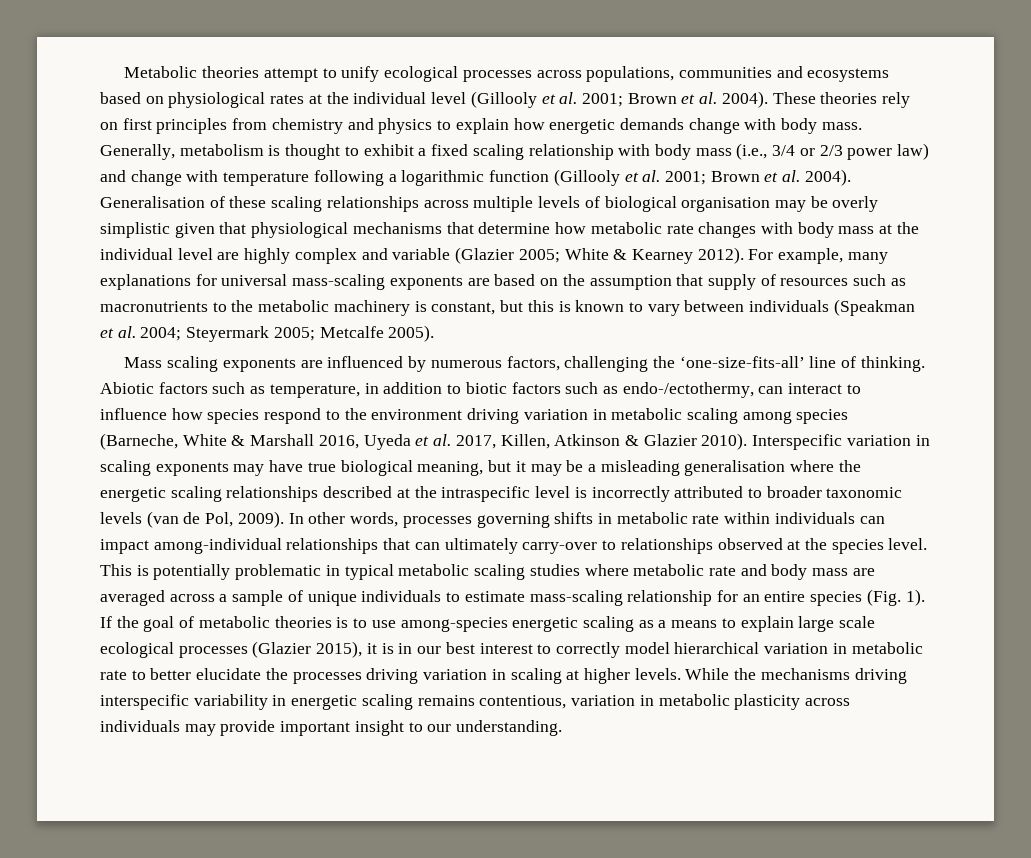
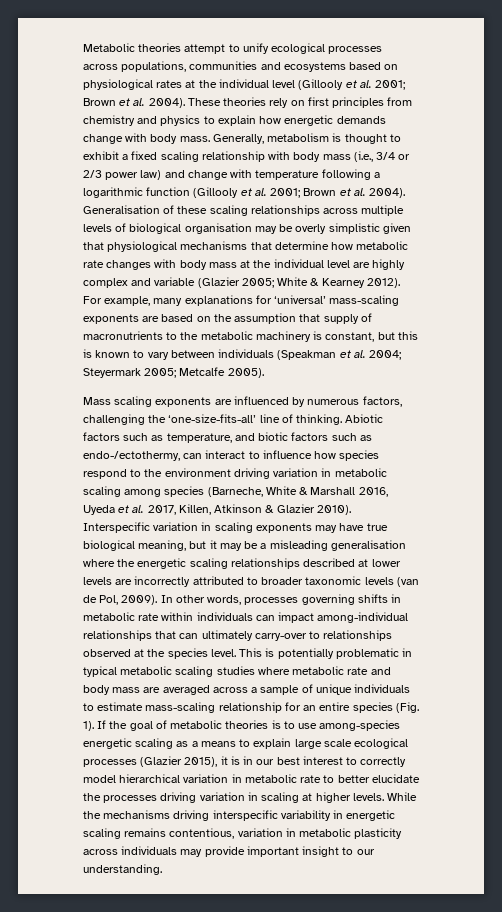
- For example, many explanations for universal mass-scaling exponents are based on the assumption that supply of resources such as macronutrients to the metabolic machinery is constant, but this is known to vary between individuals (Speakman et al. 2004; Steyermark 2005; Metcalfe 2005).
+ For example, many explanations for ‘universal’ mass-scaling exponents are based on the assumption that supply of macronutrients to the metabolic machinery is constant, but this is known to vary between individuals (Speakman et al. 2004; Steyermark 2005; Metcalfe 2005).
- Abiotic factors such as temperature, in addition to biotic factors such as endo-/ectothermy, can interact to influence how species respond to the environment driving variation in metabolic scaling among species (Barneche, White & Marshall 2016, Uyeda et al. 2017, Killen, Atkinson & Glazier 2010).
+ Abiotic factors such as temperature, and biotic factors such as endo-/ectothermy, can interact to influence how species respond to the environment driving variation in metabolic scaling among species (Barneche, White & Marshall 2016, Uyeda et al. 2017, Killen, Atkinson & Glazier 2010).
- Interspecific variation in scaling exponents may have true biological meaning, but it may be a misleading generalisation where the energetic scaling relationships described at the intraspecific level is incorrectly attributed to broader taxonomic levels (van de Pol, 2009).
+ Interspecific variation in scaling exponents may have true biological meaning, but it may be a misleading generalisation where the energetic scaling relationships described at lower levels are incorrectly attributed to broader taxonomic levels (van de Pol, 2009).

